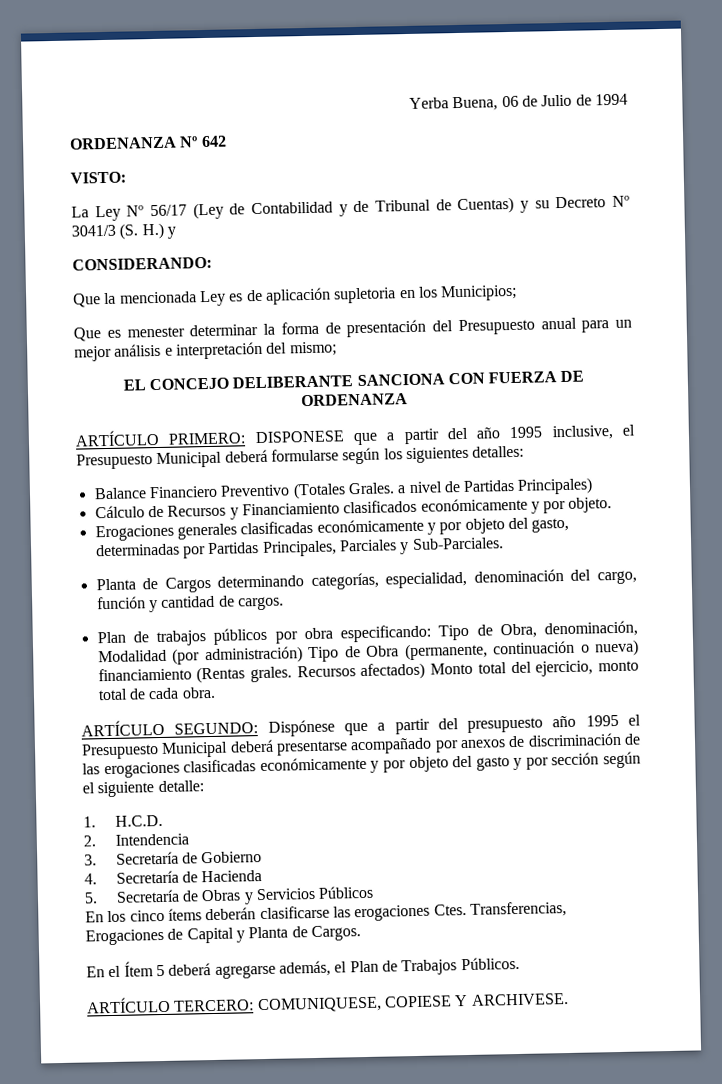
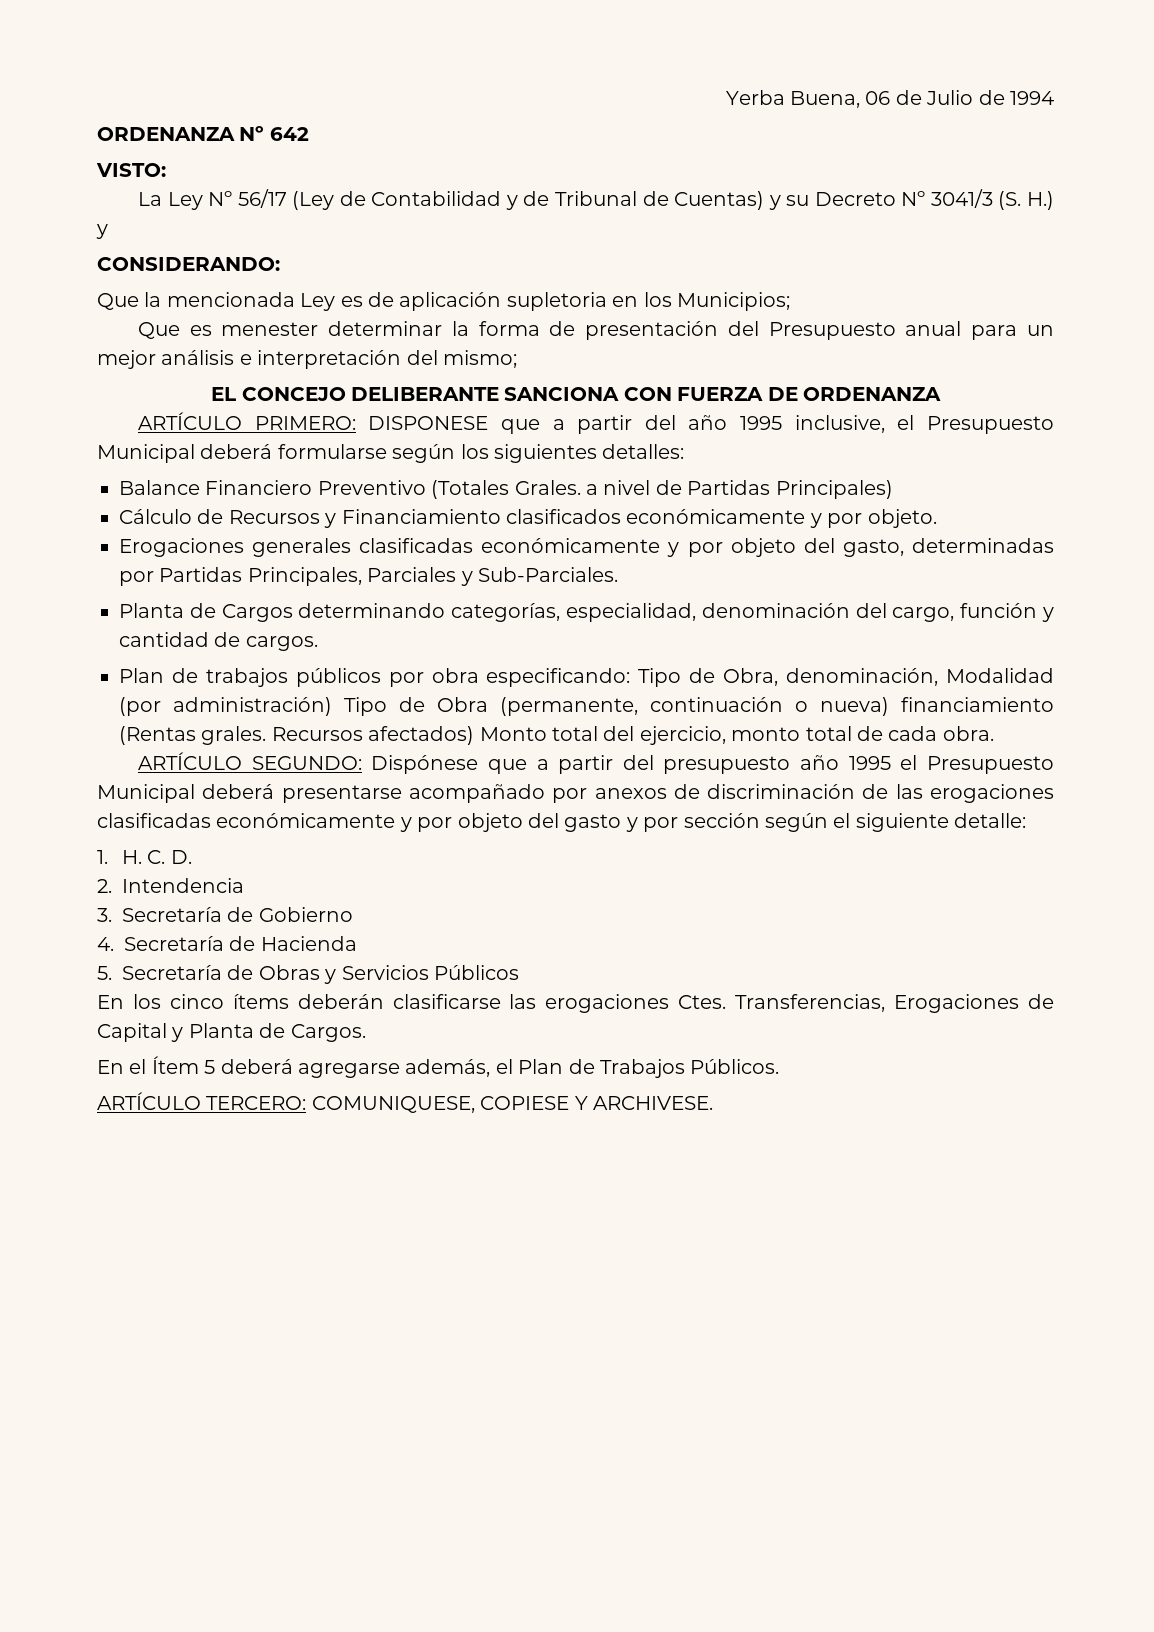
- 1. H.C.D.
+ 1. H. C. D.

